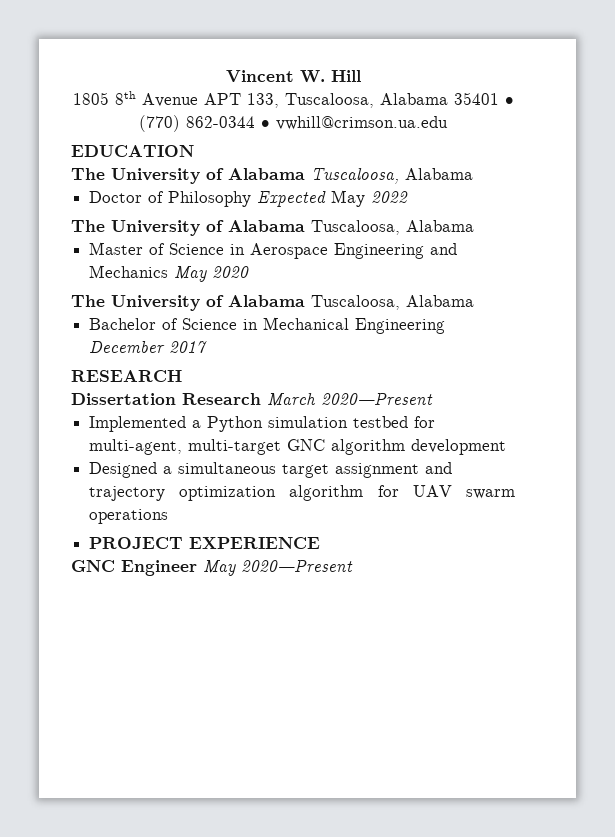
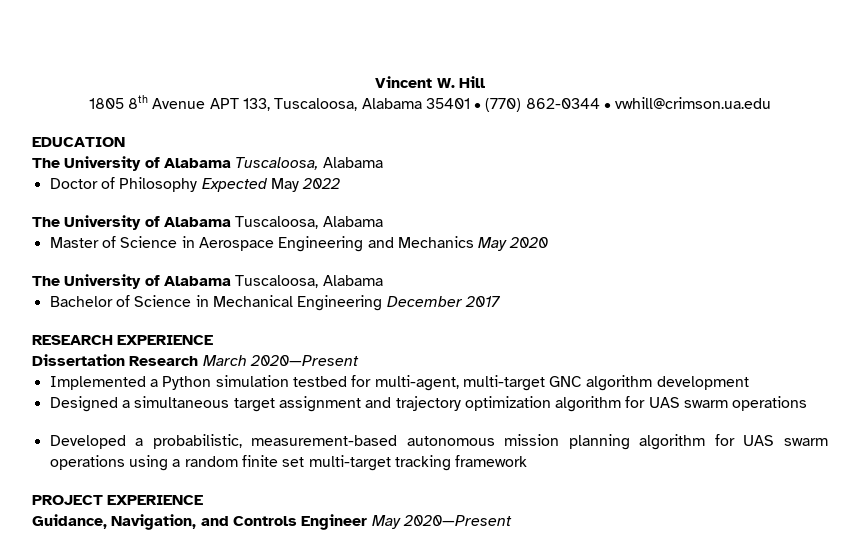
- RESEARCH
+ RESEARCH EXPERIENCE
- Designed a simultaneous target assignment and trajectory optimization algorithm for UAV swarm operations
+ Designed a simultaneous target assignment and trajectory optimization algorithm for UAS swarm operations
+ Developed a probabilistic, measurement-based autonomous mission planning algorithm for UAS swarm operations using a random finite set multi-target tracking framework
  PROJECT EXPERIENCE
- GNC Engineer May 2020—Present
+ Guidance, Navigation, and Controls Engineer May 2020—Present

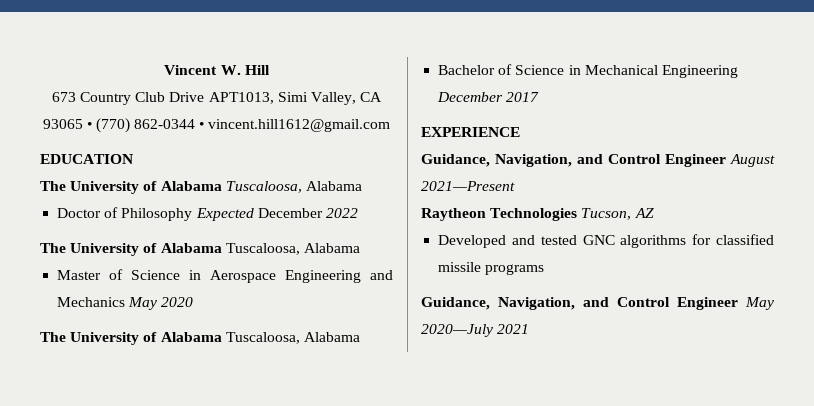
- 1805 8th Avenue APT 133, Tuscaloosa, Alabama 35401 • (770) 862-0344 • vwhill@crimson.ua.edu
+ 673 Country Club Drive APT1013, Simi Valley, CA 93065 • (770) 862-0344 • vincent.hill1612@gmail.com
- Doctor of Philosophy Expected May 2022
+ Doctor of Philosophy Expected December 2022
- RESEARCH EXPERIENCE
- Dissertation Research March 2020—Present
- Implemented a Python simulation testbed for multi-agent, multi-target GNC algorithm development
- Designed a simultaneous target assignment and trajectory optimization algorithm for UAS swarm operations
- Developed a probabilistic, measurement-based autonomous mission planning algorithm for UAS swarm operations using a random finite set multi-target tracking framework
- PROJECT EXPERIENCE
- Guidance, Navigation, and Controls Engineer May 2020—Present
+ EXPERIENCE
+ Guidance, Navigation, and Control Engineer August 2021—Present
+ Raytheon Technologies Tucson, AZ
+ Developed and tested GNC algorithms for classified missile programs
+ Guidance, Navigation, and Control Engineer May 2020—July 2021

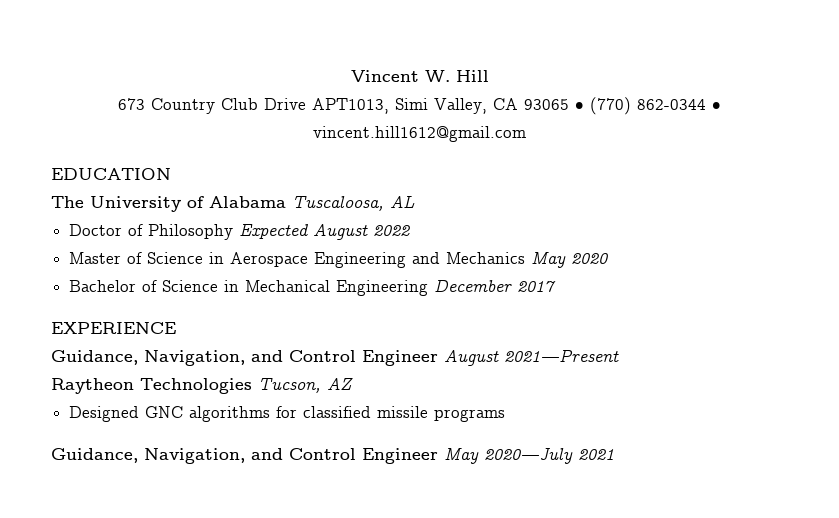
  EDUCATION
- The University of Alabama Tuscaloosa, Alabama
+ The University of Alabama Tuscaloosa, AL
- Doctor of Philosophy Expected December 2022
- The University of Alabama Tuscaloosa, Alabama
+ Doctor of Philosophy Expected August 2022
  Master of Science in Aerospace Engineering and Mechanics May 2020
- The University of Alabama Tuscaloosa, Alabama
- Developed and tested GNC algorithms for classified missile programs
+ Designed GNC algorithms for classified missile programs

